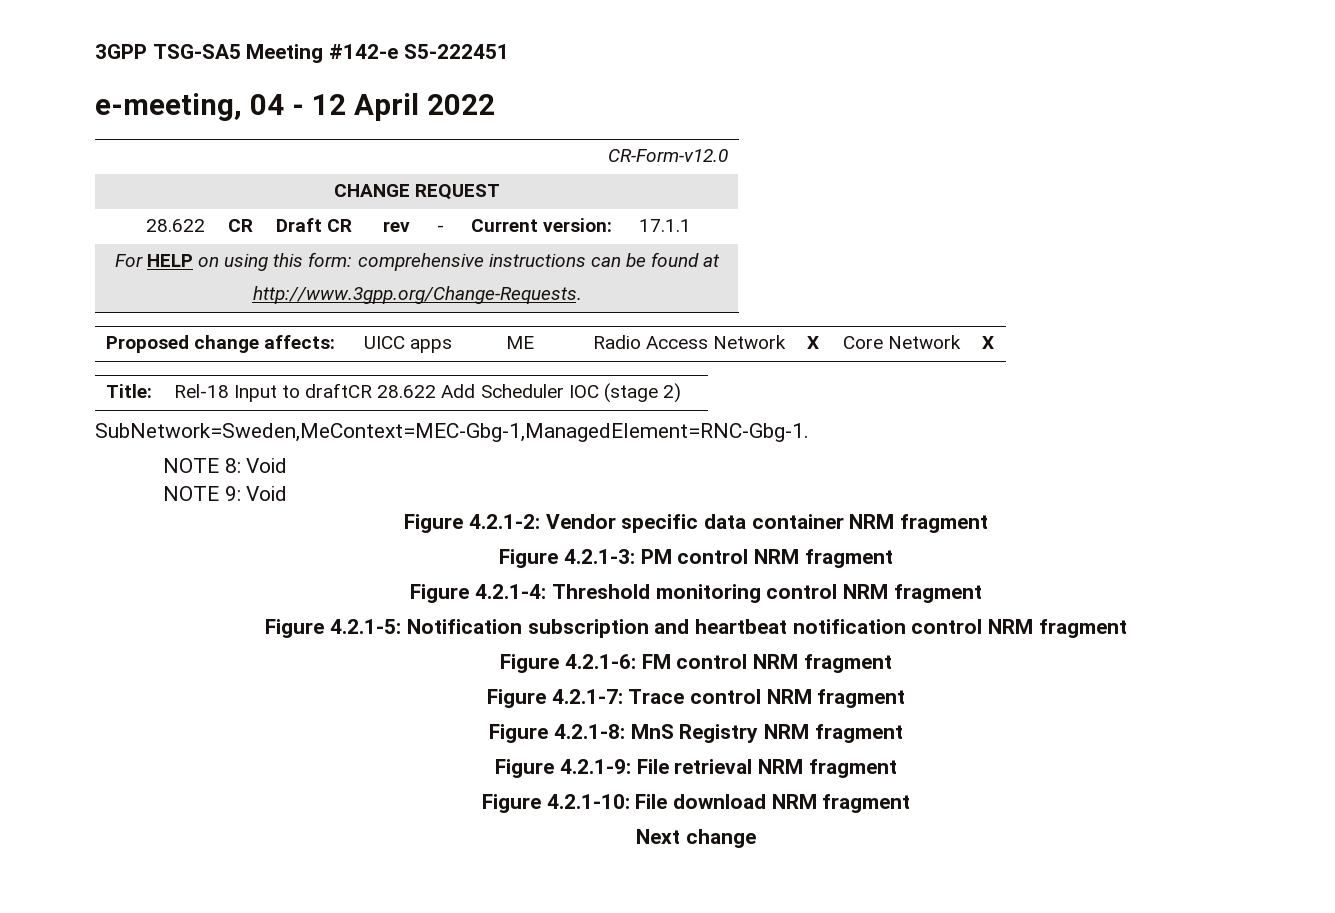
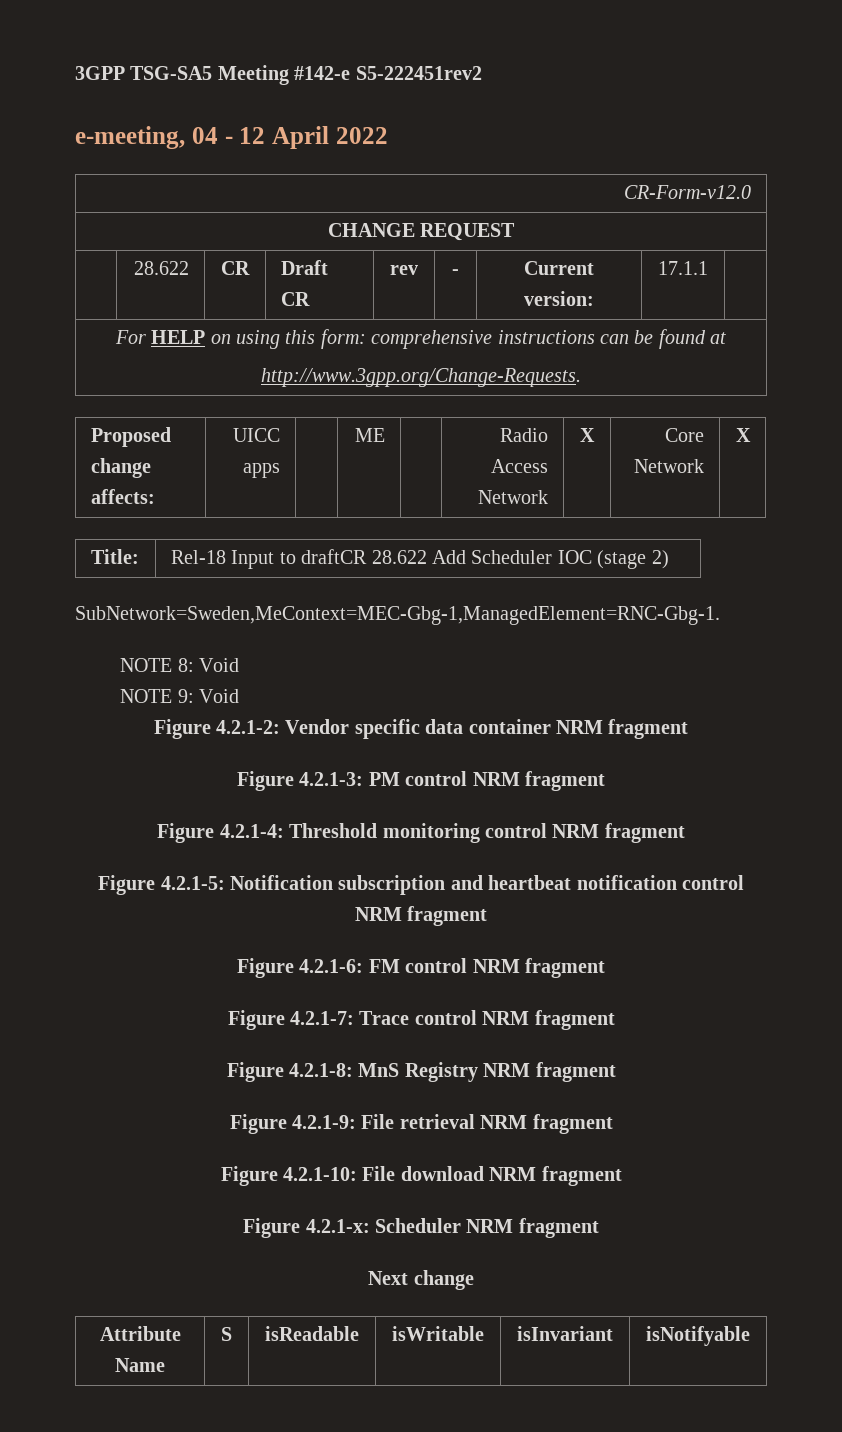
- 3GPP TSG-SA5 Meeting #142-e S5-222451
+ 3GPP TSG-SA5 Meeting #142-e S5-222451rev2
+ Figure 4.2.1-x: Scheduler NRM fragment
  Next change
+ Attribute Name | S | isReadable | isWritable | isInvariant | isNotifyable

